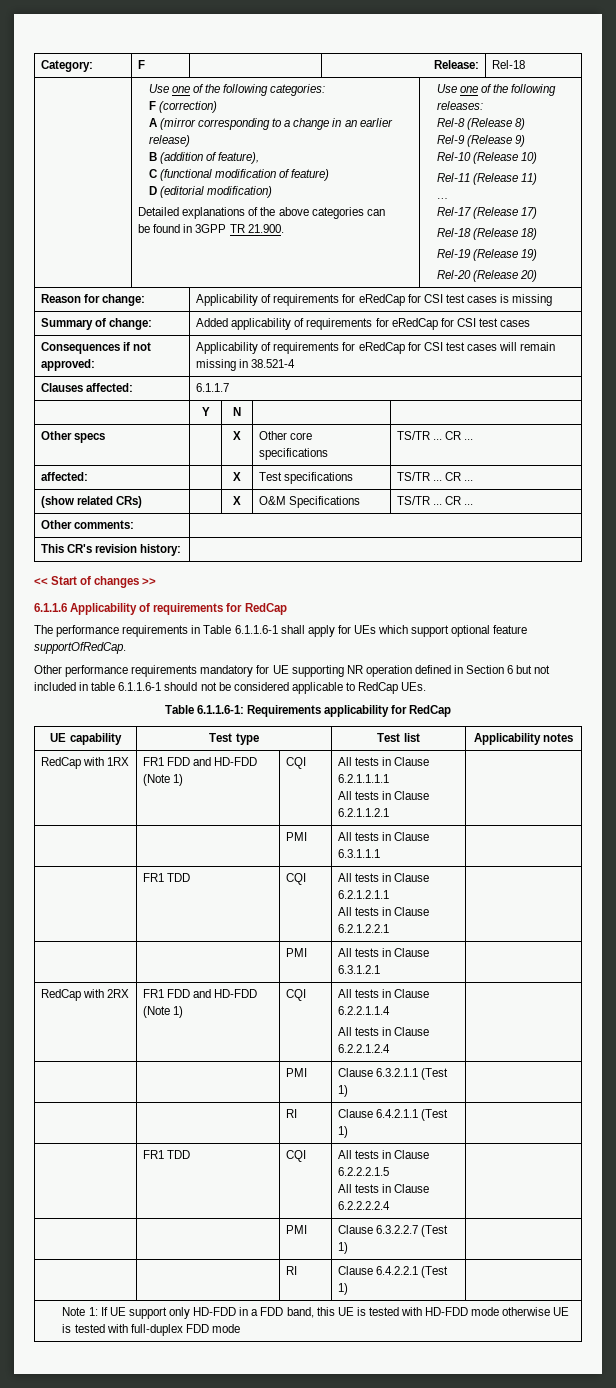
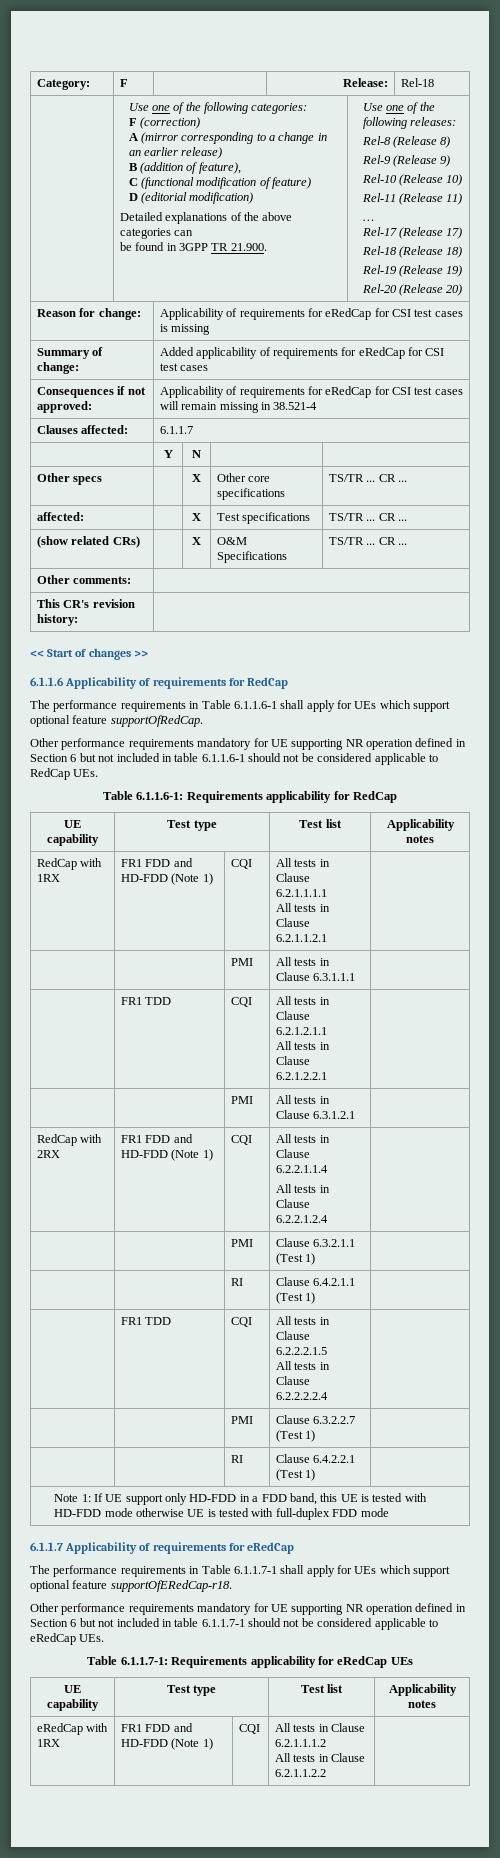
+ 6.1.1.7 Applicability of requirements for eRedCap
+ The performance requirements in Table 6.1.1.7-1 shall apply for UEs which support optional feature supportOfERedCap-r18.
+ Other performance requirements mandatory for UE supporting NR operation defined in Section 6 but not included in table 6.1.1.7-1 should not be considered applicable to eRedCap UEs.
+ Table 6.1.1.7-1: Requirements applicability for eRedCap UEs
+ UE capability | Test type | Test list | Applicability notes
+ eRedCap with 1RX | FR1 FDD and HD-FDD (Note 1) | CQI | All tests in Clause 6.2.1.1.1.2
+ All tests in Clause 6.2.1.1.2.2 |

